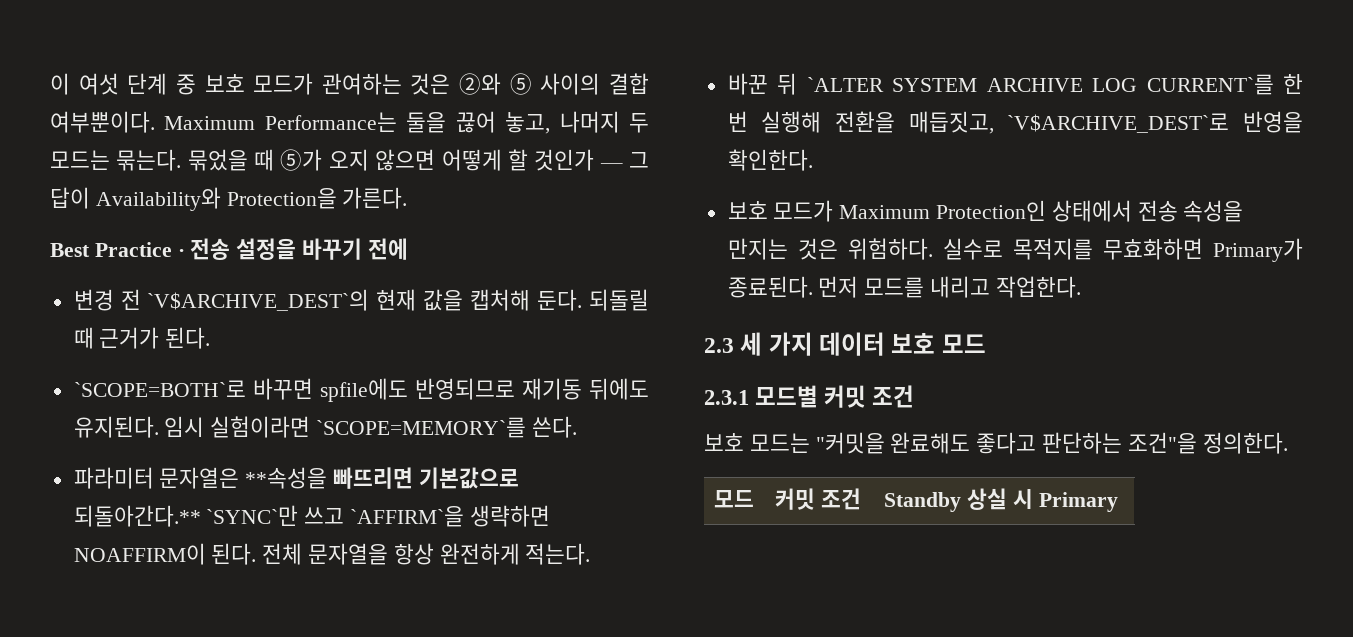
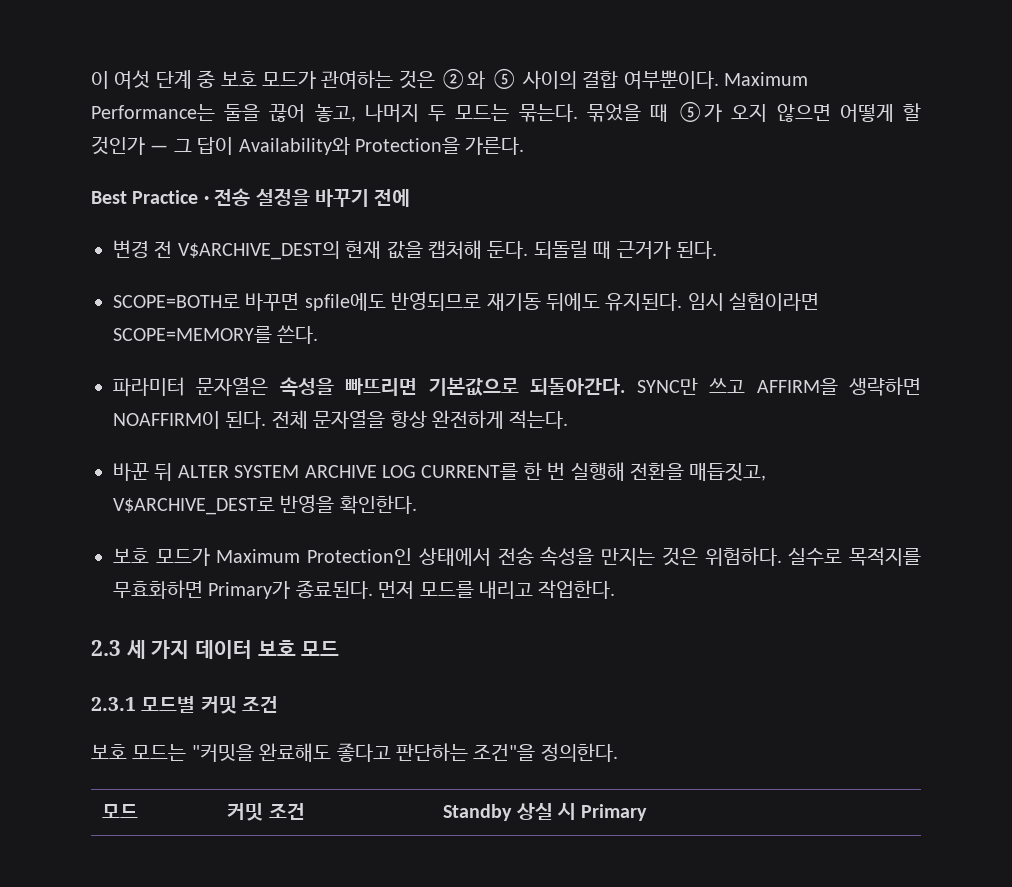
- 변경 전 `V$ARCHIVE_DEST`의 현재 값을 캡처해 둔다.
+ 변경 전 V$ARCHIVE_DEST의 현재 값을 캡처해 둔다.
- `SCOPE=BOTH`로 바꾸면 spfile에도 반영되므로 재기동 뒤에도 유지된다.
+ SCOPE=BOTH로 바꾸면 spfile에도 반영되므로 재기동 뒤에도 유지된다.
- 임시 실험이라면 `SCOPE=MEMORY`를 쓴다.
+ 임시 실험이라면 SCOPE=MEMORY를 쓴다.
- 파라미터 문자열은 **속성을 빠뜨리면 기본값으로 되돌아간다.** `SYNC`만 쓰고 `AFFIRM`을 생략하면 NOAFFIRM이 된다.
+ 파라미터 문자열은 속성을 빠뜨리면 기본값으로 되돌아간다. SYNC만 쓰고 AFFIRM을 생략하면 NOAFFIRM이 된다.
- 바꾼 뒤 `ALTER SYSTEM ARCHIVE LOG CURRENT`를 한 번 실행해 전환을 매듭짓고, `V$ARCHIVE_DEST`로 반영을 확인한다.
+ 바꾼 뒤 ALTER SYSTEM ARCHIVE LOG CURRENT를 한 번 실행해 전환을 매듭짓고, V$ARCHIVE_DEST로 반영을 확인한다.

